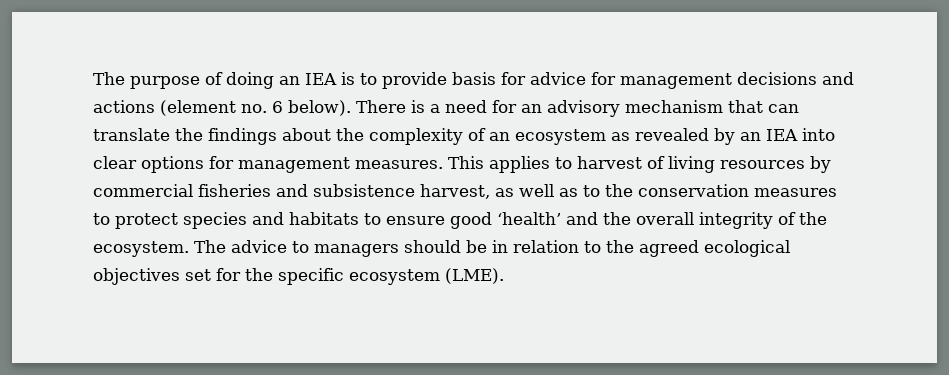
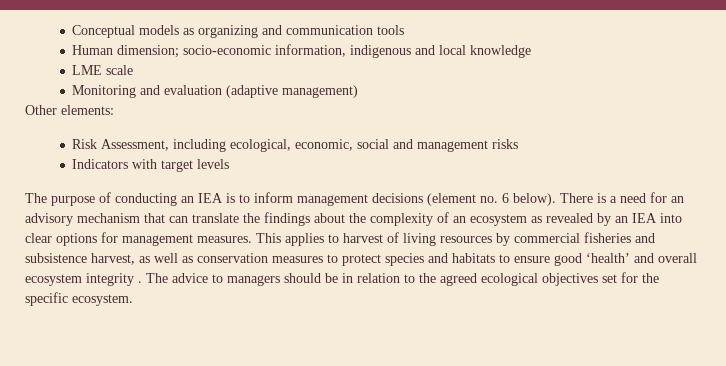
+ Conceptual models as organizing and communication tools
+ Human dimension; socio-economic information, indigenous and local knowledge
+ LME scale
+ Monitoring and evaluation (adaptive management)
+ Other elements:
+ Risk Assessment, including ecological, economic, social and management risks
+ Indicators with target levels
- The purpose of doing an IEA is to provide basis for advice for management decisions and actions (element no. 6 below).
+ The purpose of conducting an IEA is to inform management decisions (element no. 6 below).
- This applies to harvest of living resources by commercial fisheries and subsistence harvest, as well as to the conservation measures to protect species and habitats to ensure good ‘health’ and the overall integrity of the ecosystem.
+ This applies to harvest of living resources by commercial fisheries and subsistence harvest, as well as conservation measures to protect species and habitats to ensure good ‘health’ and overall ecosystem integrity .
- The advice to managers should be in relation to the agreed ecological objectives set for the specific ecosystem (LME).
+ The advice to managers should be in relation to the agreed ecological objectives set for the specific ecosystem.

